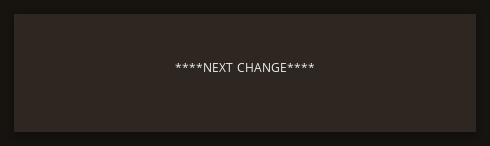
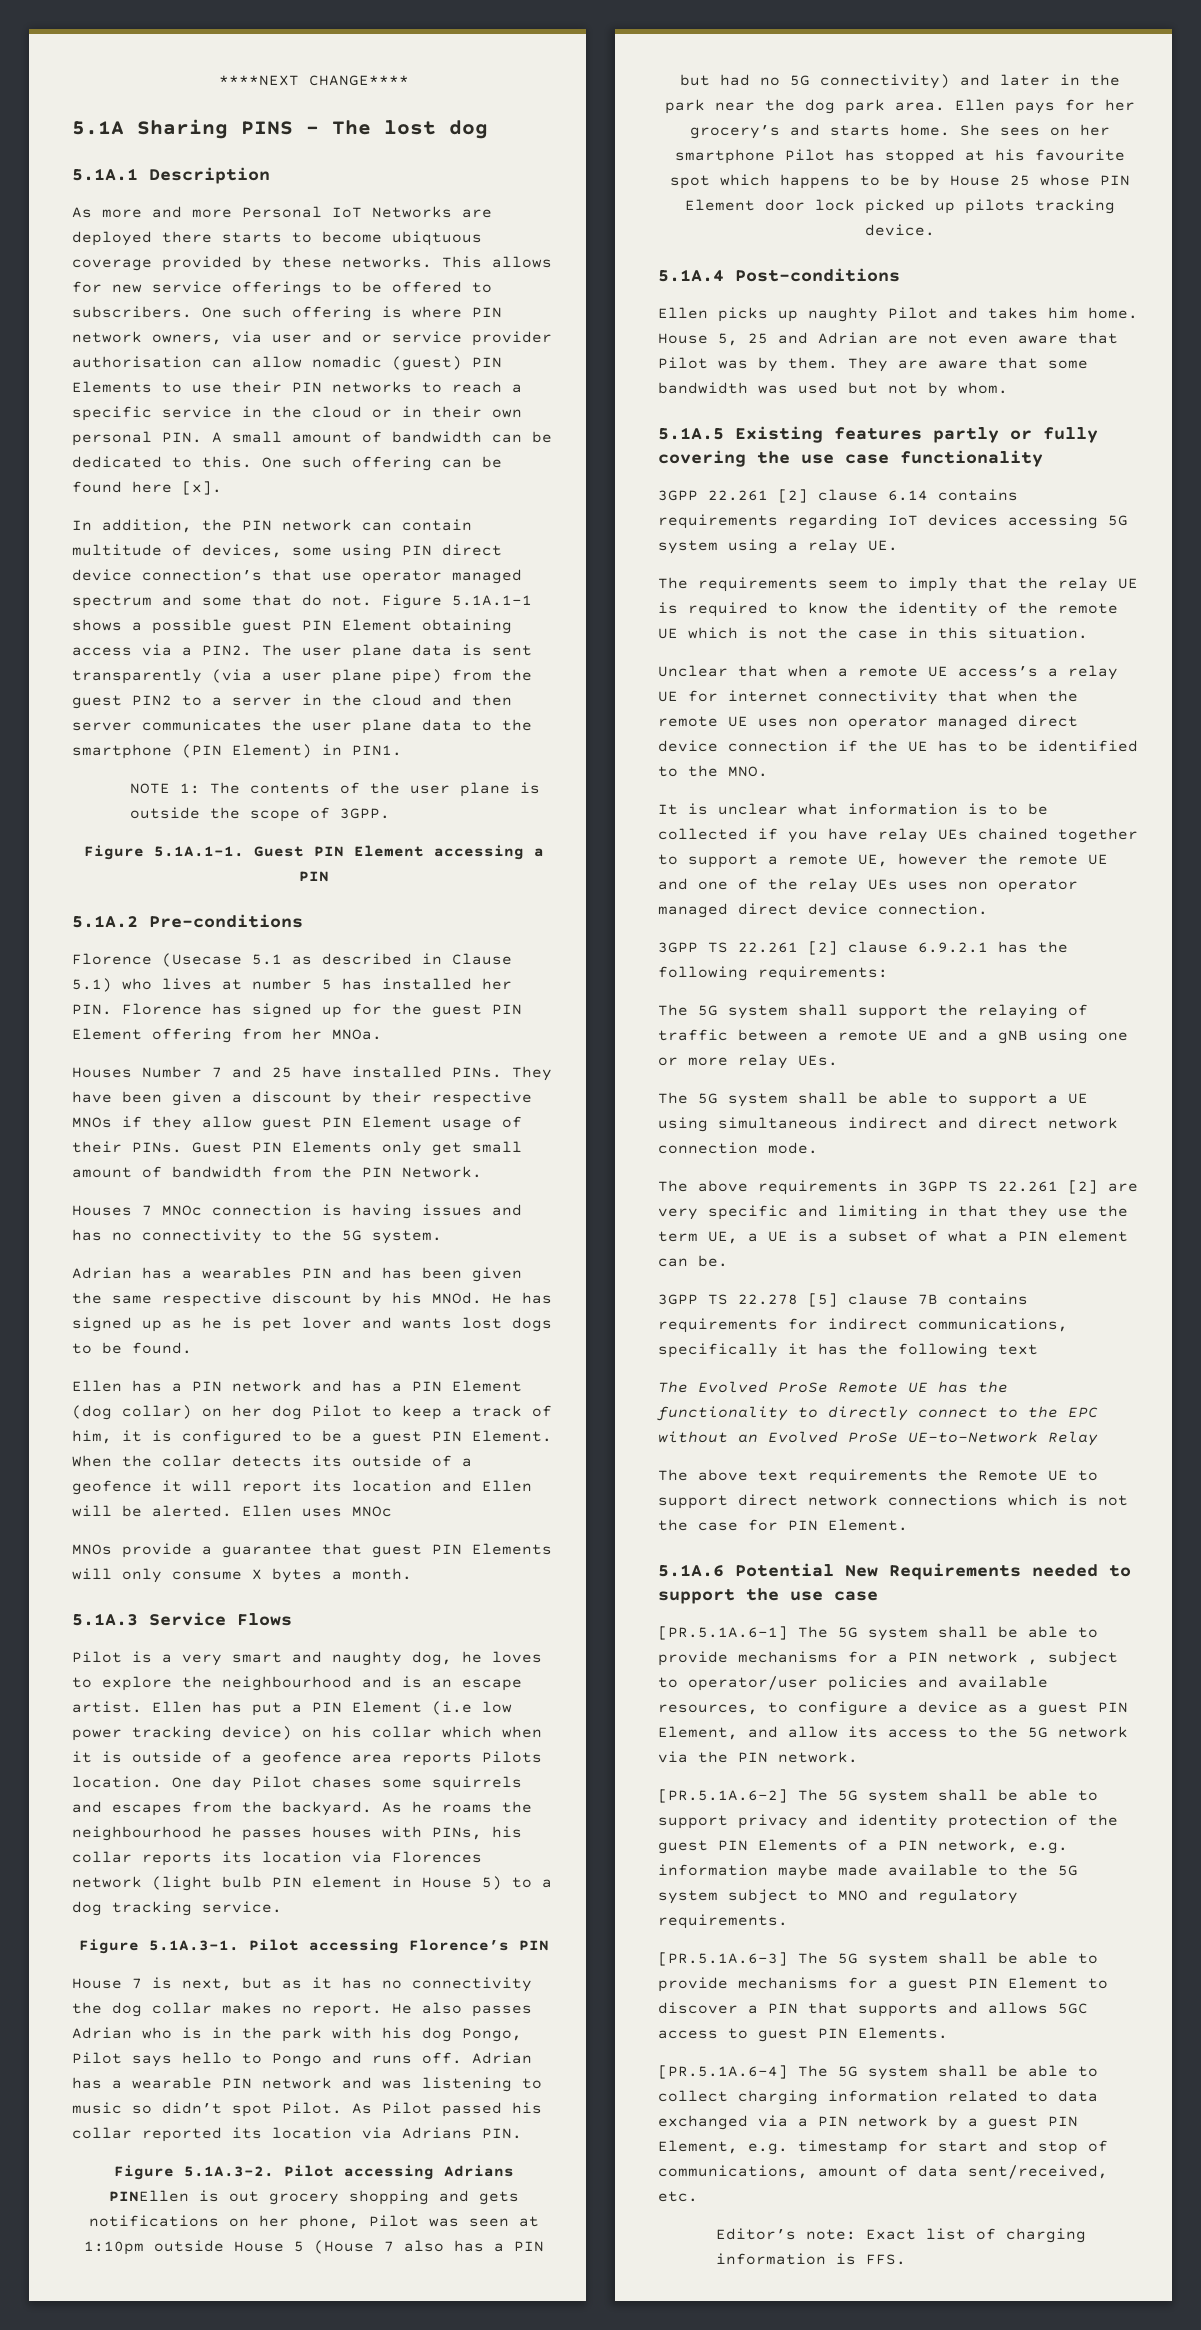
+ 5.1A Sharing PINS – The lost dog
+ 5.1A.1 Description
+ As more and more Personal IoT Networks are deployed there starts to become ubiqtuous coverage provided by these networks. This allows for new service offerings to be offered to subscribers. One such offering is where PIN network owners, via user and or service provider authorisation can allow nomadic (guest) PIN Elements to use their PIN networks to reach a specific service in the cloud or in their own personal PIN. A small amount of bandwidth can be dedicated to this. One such offering can be found here [x].
+ In addition, the PIN network can contain multitude of devices, some using PIN direct device connection’s that use operator managed spectrum and some that do not. Figure 5.1A.1-1 shows a possible guest PIN Element obtaining access via a PIN2. The user plane data is sent transparently (via a user plane pipe) from the guest PIN2 to a server in the cloud and then server communicates the user plane data to the smartphone (PIN Element) in PIN1.
+ NOTE 1: The contents of the user plane is outside the scope of 3GPP.
+ Figure 5.1A.1-1. Guest PIN Element accessing a PIN
+ 5.1A.2 Pre-conditions
+ Florence (Usecase 5.1 as described in Clause 5.1) who lives at number 5 has installed her PIN. Florence has signed up for the guest PIN Element offering from her MNOa.
+ Houses Number 7 and 25 have installed PINs. They have been given a discount by their respective MNOs if they allow guest PIN Element usage of their PINs. Guest PIN Elements only get small amount of bandwidth from the PIN Network.
+ Houses 7 MNOc connection is having issues and has no connectivity to the 5G system.
+ Adrian has a wearables PIN and has been given the same respective discount by his MNOd. He has signed up as he is pet lover and wants lost dogs to be found.
+ Ellen has a PIN network and has a PIN Element (dog collar) on her dog Pilot to keep a track of him, it is configured to be a guest PIN Element. When the collar detects its outside of a geofence it will report its location and Ellen will be alerted. Ellen uses MNOc
+ MNOs provide a guarantee that guest PIN Elements will only consume X bytes a month.
+ 5.1A.3 Service Flows
+ Pilot is a very smart and naughty dog, he loves to explore the neighbourhood and is an escape artist. Ellen has put a PIN Element (i.e low power tracking device) on his collar which when it is outside of a geofence area reports Pilots location. One day Pilot chases some squirrels and escapes from the backyard. As he roams the neighbourhood he passes houses with PINs, his collar reports its location via Florences network (light bulb PIN element in House 5) to a dog tracking service.
+ Figure 5.1A.3-1. Pilot accessing Florence’s PIN
+ House 7 is next, but as it has no connectivity the dog collar makes no report. He also passes Adrian who is in the park with his dog Pongo, Pilot says hello to Pongo and runs off. Adrian has a wearable PIN network and was listening to music so didn’t spot Pilot. As Pilot passed his collar reported its location via Adrians PIN.
+ Figure 5.1A.3-2. Pilot accessing Adrians PINEllen is out grocery shopping and gets notifications on her phone, Pilot was seen at 1:10pm outside House 5 (House 7 also has a PIN but had no 5G connectivity) and later in the park near the dog park area. Ellen pays for her grocery’s and starts home. She sees on her smartphone Pilot has stopped at his favourite spot which happens to be by House 25 whose PIN Element door lock picked up pilots tracking device.
+ 5.1A.4 Post-conditions
+ Ellen picks up naughty Pilot and takes him home. House 5, 25 and Adrian are not even aware that Pilot was by them. They are aware that some bandwidth was used but not by whom.
+ 5.1A.5 Existing features partly or fully covering the use case functionality
+ 3GPP 22.261 [2] clause 6.14 contains requirements regarding IoT devices accessing 5G system using a relay UE.
+ The requirements seem to imply that the relay UE is required to know the identity of the remote UE which is not the case in this situation.
+ Unclear that when a remote UE access’s a relay UE for internet connectivity that when the remote UE uses non operator managed direct device connection if the UE has to be identified to the MNO.
+ It is unclear what information is to be collected if you have relay UEs chained together to support a remote UE, however the remote UE and one of the relay UEs uses non operator managed direct device connection.
+ 3GPP TS 22.261 [2] clause 6.9.2.1 has the following requirements:
+ The 5G system shall support the relaying of traffic between a remote UE and a gNB using one or more relay UEs.
+ The 5G system shall be able to support a UE using simultaneous indirect and direct network connection mode.
+ The above requirements in 3GPP TS 22.261 [2] are very specific and limiting in that they use the term UE, a UE is a subset of what a PIN element can be.
+ 3GPP TS 22.278 [5] clause 7B contains requirements for indirect communications, specifically it has the following text
+ The Evolved ProSe Remote UE has the functionality to directly connect to the EPC without an Evolved ProSe UE-to-Network Relay
+ The above text requirements the Remote UE to support direct network connections which is not the case for PIN Element.
+ 5.1A.6 Potential New Requirements needed to support the use case
+ [PR.5.1A.6-1] The 5G system shall be able to provide mechanisms for a PIN network , subject to operator/user policies and available resources, to configure a device as a guest PIN Element, and allow its access to the 5G network via the PIN network.
+ [PR.5.1A.6-2] The 5G system shall be able to support privacy and identity protection of the guest PIN Elements of a PIN network, e.g. information maybe made available to the 5G system subject to MNO and regulatory requirements.
+ [PR.5.1A.6-3] The 5G system shall be able to provide mechanisms for a guest PIN Element to discover a PIN that supports and allows 5GC access to guest PIN Elements.
+ [PR.5.1A.6-4] The 5G system shall be able to collect charging information related to data exchanged via a PIN network by a guest PIN Element, e.g. timestamp for start and stop of communications, amount of data sent/received, etc.
+ Editor’s note: Exact list of charging information is FFS.

